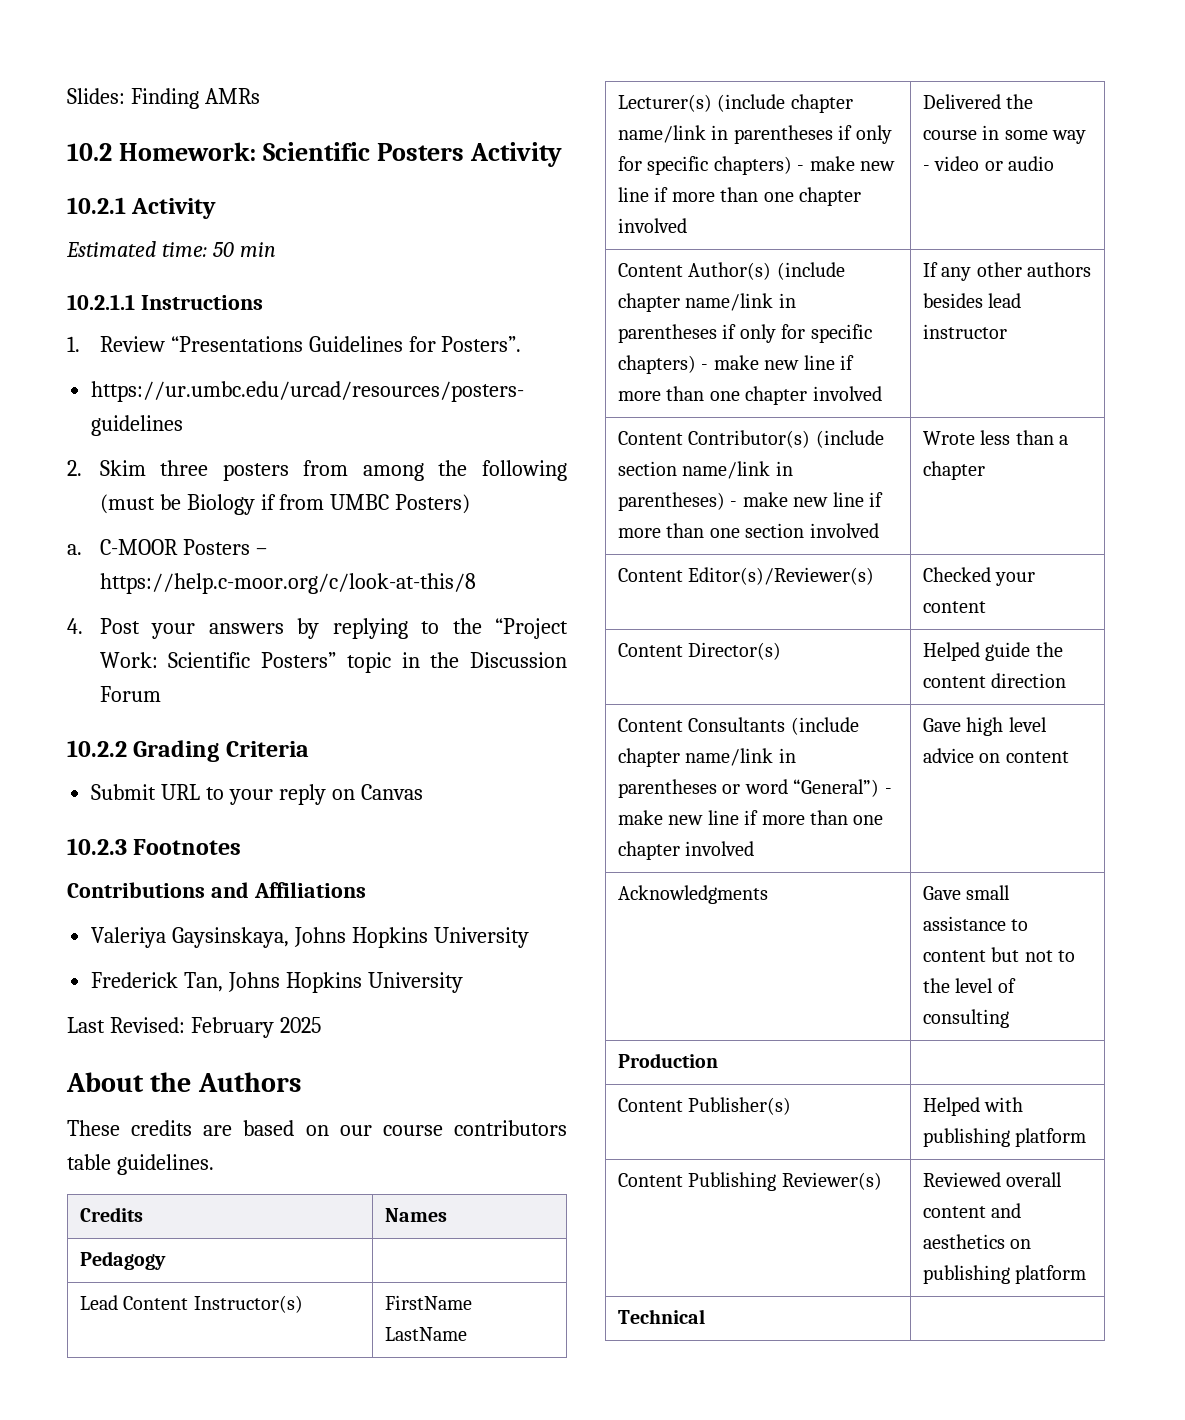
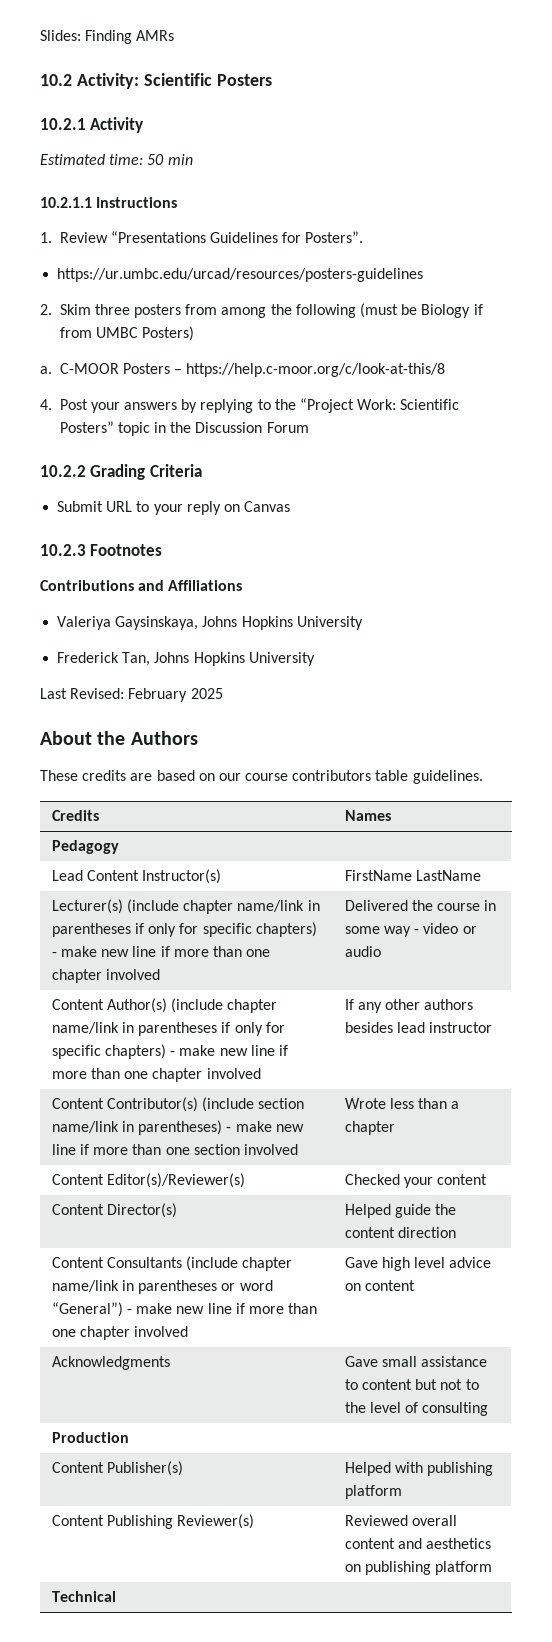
- 10.2 Homework: Scientific Posters Activity
+ 10.2 Activity: Scientific Posters

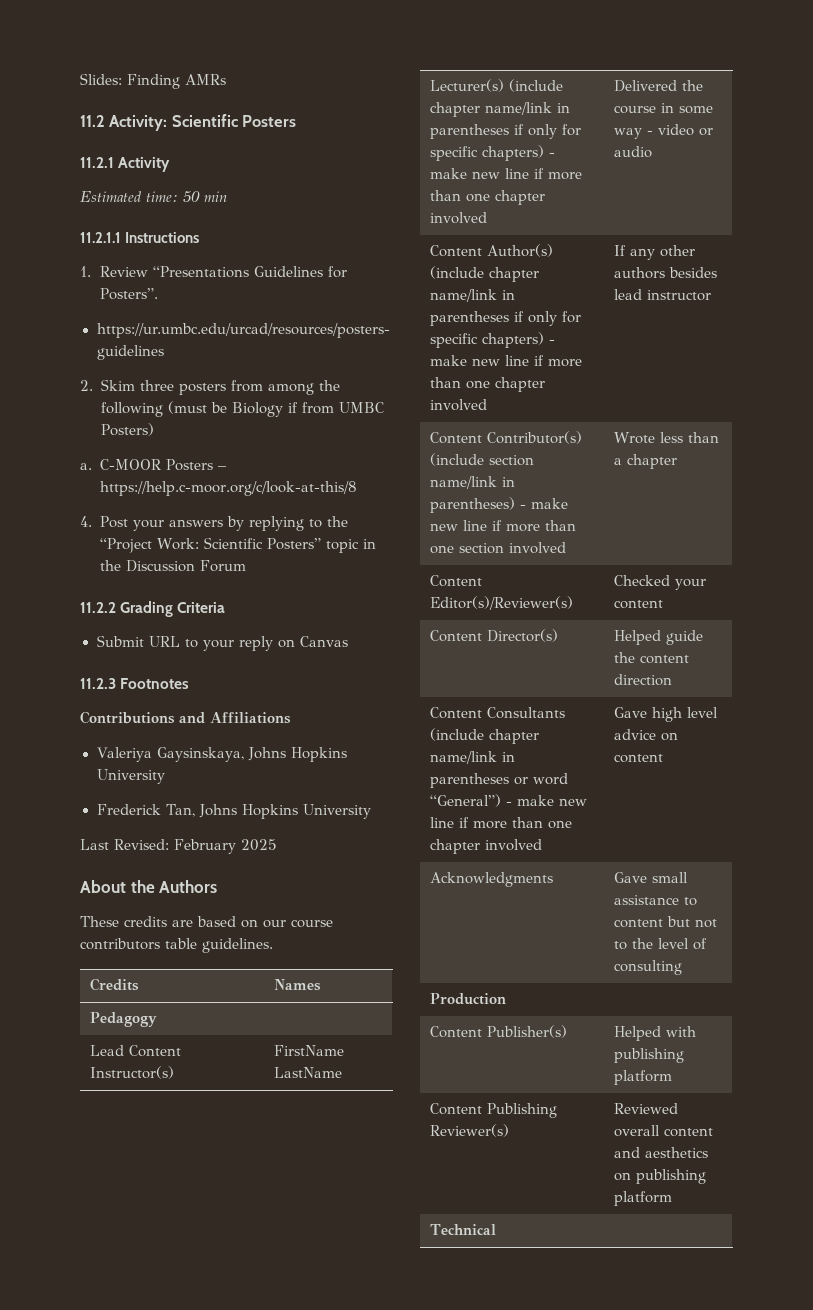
- 10.2 Activity: Scientific Posters
+ 11.2 Activity: Scientific Posters
- 10.2.1 Activity
+ 11.2.1 Activity
- 10.2.1.1 Instructions
+ 11.2.1.1 Instructions
- 10.2.2 Grading Criteria
+ 11.2.2 Grading Criteria
- 10.2.3 Footnotes
+ 11.2.3 Footnotes

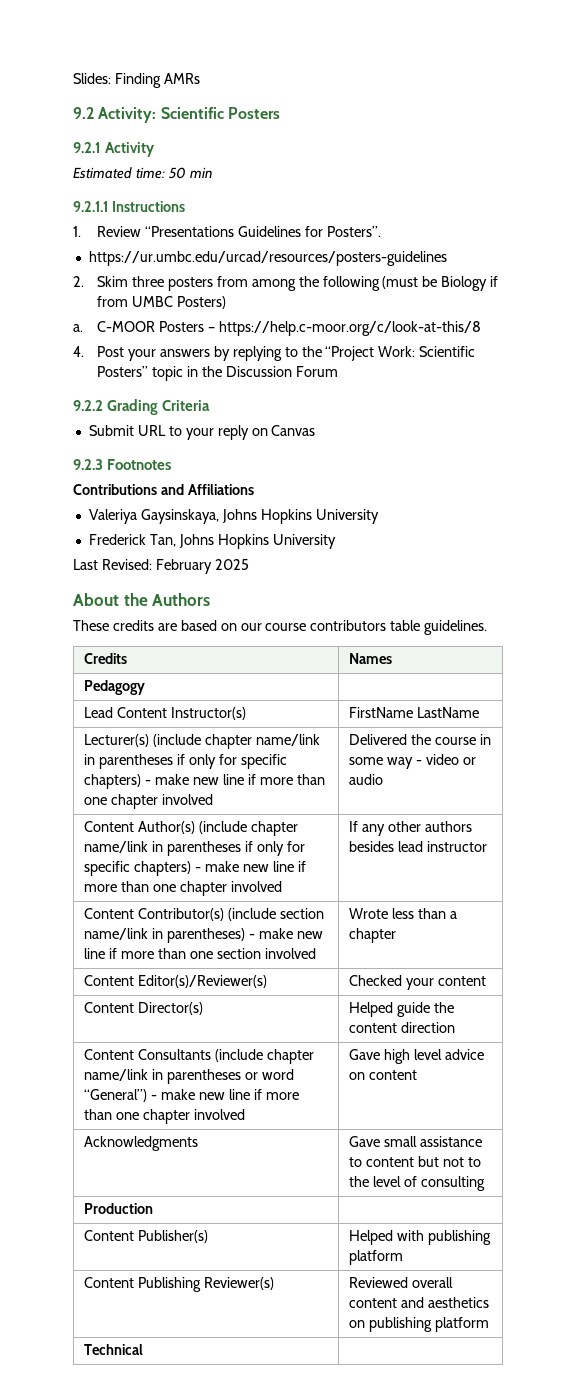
- 11.2 Activity: Scientific Posters
+ 9.2 Activity: Scientific Posters
- 11.2.1 Activity
+ 9.2.1 Activity
- 11.2.1.1 Instructions
+ 9.2.1.1 Instructions
- 11.2.2 Grading Criteria
+ 9.2.2 Grading Criteria
- 11.2.3 Footnotes
+ 9.2.3 Footnotes

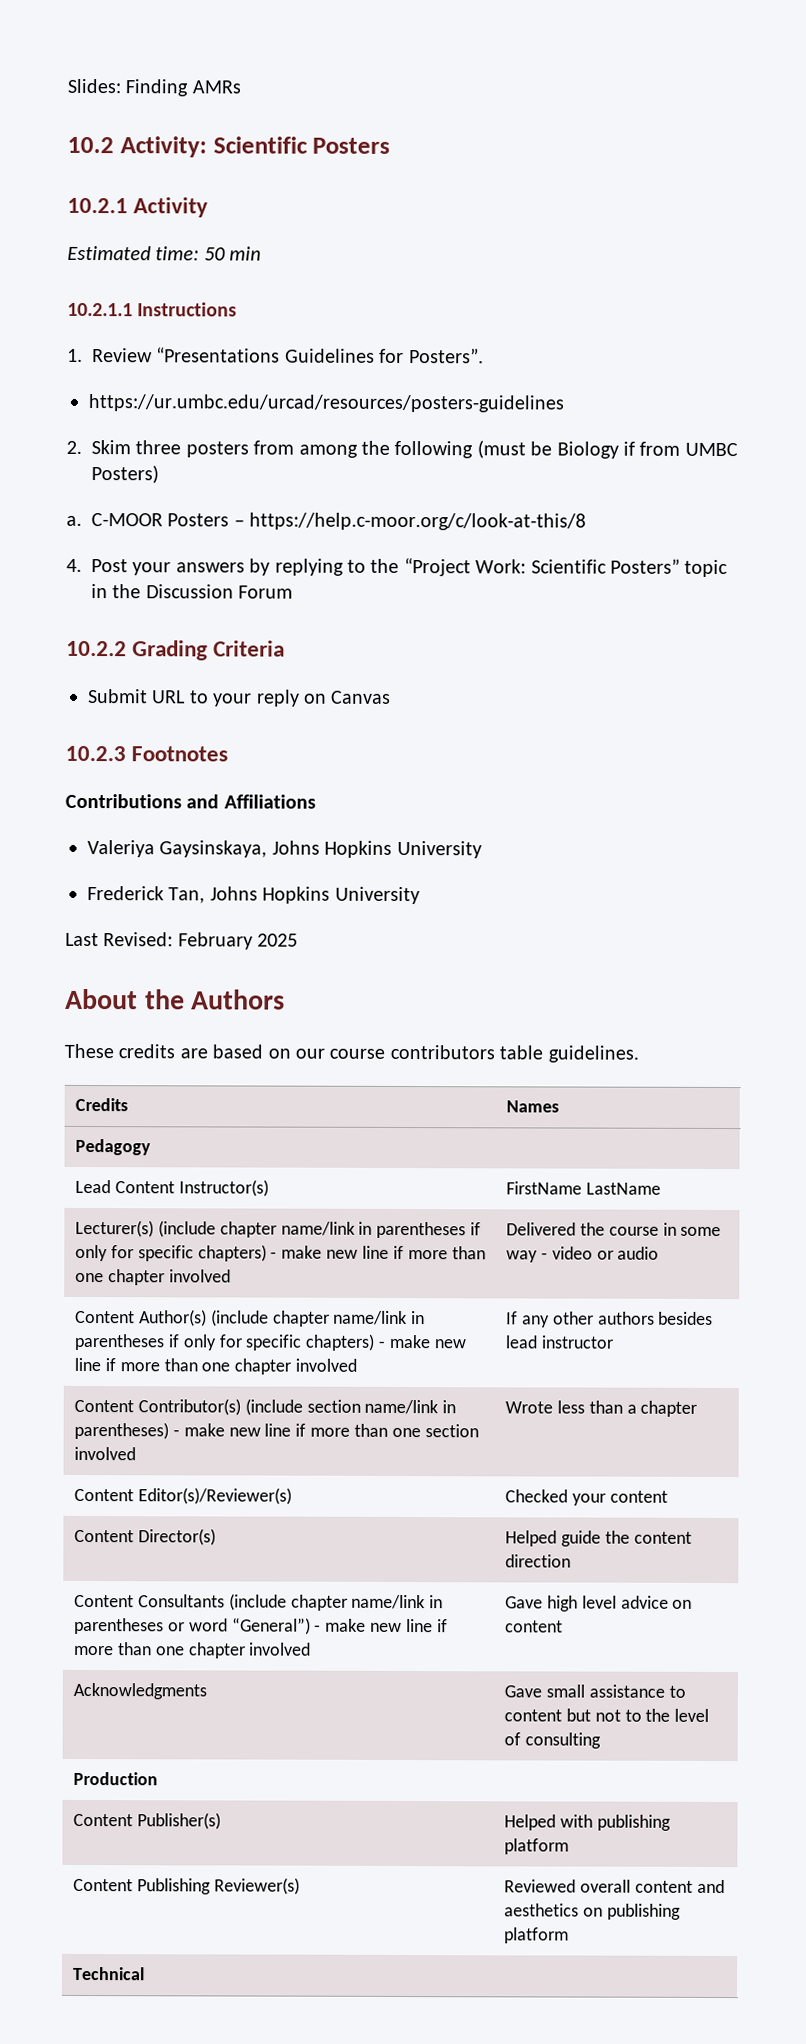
- 9.2 Activity: Scientific Posters
+ 10.2 Activity: Scientific Posters
- 9.2.1 Activity
+ 10.2.1 Activity
- 9.2.1.1 Instructions
+ 10.2.1.1 Instructions
- 9.2.2 Grading Criteria
+ 10.2.2 Grading Criteria
- 9.2.3 Footnotes
+ 10.2.3 Footnotes

